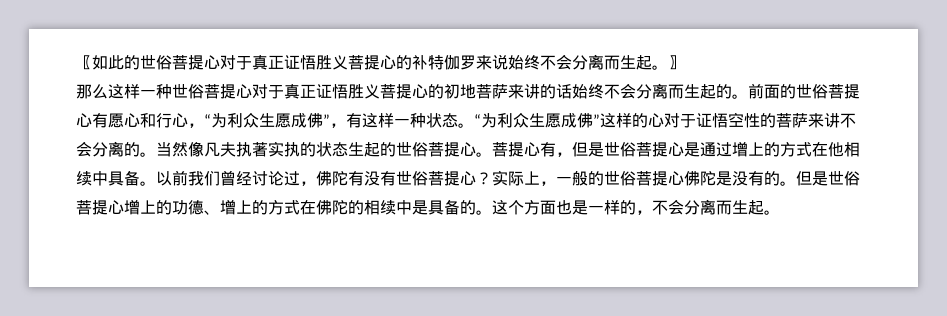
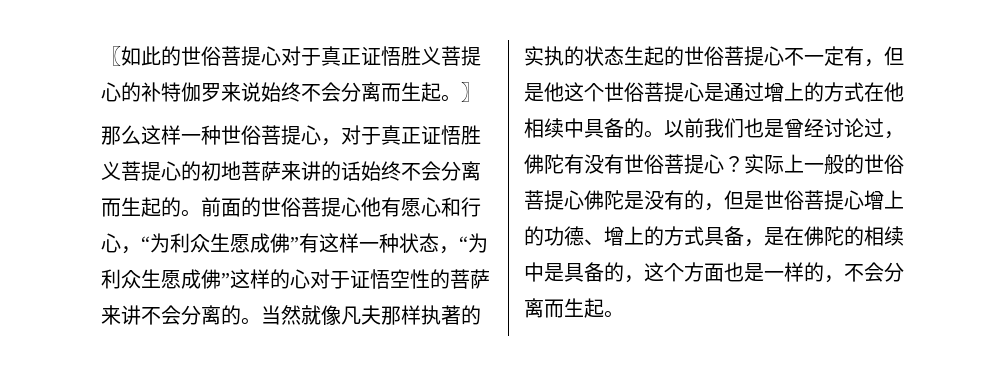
- 那么这样一种世俗菩提心对于真正证悟胜义菩提心的初地菩萨来讲的话始终不会分离而生起的。
+ 那么这样一种世俗菩提心，对于真正证悟胜义菩提心的初地菩萨来讲的话始终不会分离而生起的。
- 前面的世俗菩提心有愿心和行心，“为利众生愿成佛”，有这样一种状态。“为利众生愿成佛”这样的心对于证悟空性的菩萨来讲不会分离的。
+ 前面的世俗菩提心他有愿心和行心，“为利众生愿成佛”有这样一种状态，“为利众生愿成佛”这样的心对于证悟空性的菩萨来讲不会分离的。
- 当然像凡夫执著实执的状态生起的世俗菩提心。菩提心有，但是世俗菩提心是通过增上的方式在他相续中具备。
+ 当然就像凡夫那样执著的实执的状态生起的世俗菩提心不一定有，但是他这个世俗菩提心是通过增上的方式在他相续中具备的。
- 以前我们曾经讨论过，佛陀有没有世俗菩提心？
+ 以前我们也是曾经讨论过，佛陀有没有世俗菩提心？
- 实际上，一般的世俗菩提心佛陀是没有的。但是世俗菩提心增上的功德、增上的方式在佛陀的相续中是具备的。这个方面也是一样的，不会分离而生起。
+ 实际上一般的世俗菩提心佛陀是没有的，但是世俗菩提心增上的功德、增上的方式具备，是在佛陀的相续中是具备的，这个方面也是一样的，不会分离而生起。

